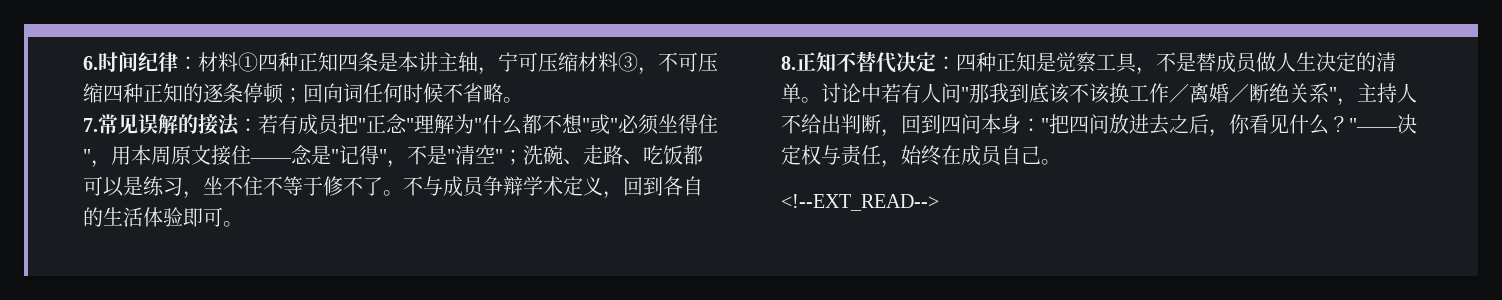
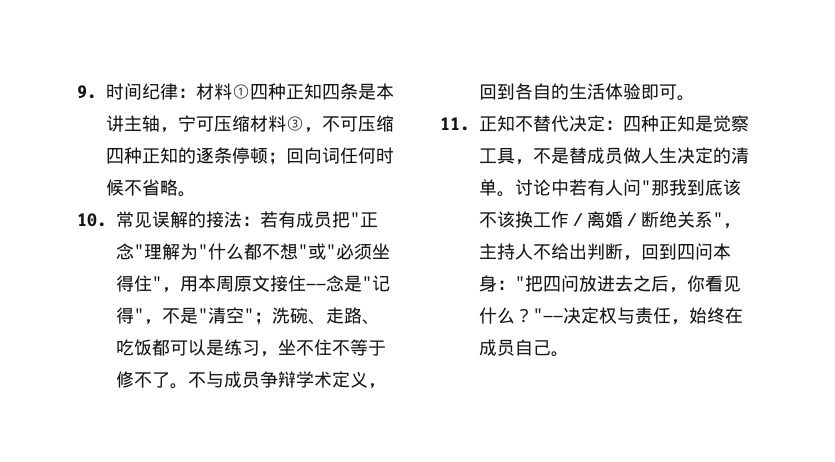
- 6.时间纪律：材料①四种正知四条是本讲主轴，宁可压缩材料③，不可压缩四种正知的逐条停顿；回向词任何时候不省略。
+ 9.时间纪律：材料①四种正知四条是本讲主轴，宁可压缩材料③，不可压缩四种正知的逐条停顿；回向词任何时候不省略。
- 7.常见误解的接法：若有成员把"正念"理解为"什么都不想"或"必须坐得住"，用本周原文接住——念是"记得"，不是"清空"；洗碗、走路、吃饭都可以是练习，坐不住不等于修不了。
+ 10.常见误解的接法：若有成员把"正念"理解为"什么都不想"或"必须坐得住"，用本周原文接住——念是"记得"，不是"清空"；洗碗、走路、吃饭都可以是练习，坐不住不等于修不了。
- 8.正知不替代决定：四种正知是觉察工具，不是替成员做人生决定的清单。
+ 11.正知不替代决定：四种正知是觉察工具，不是替成员做人生决定的清单。
- <!--EXT_READ-->

